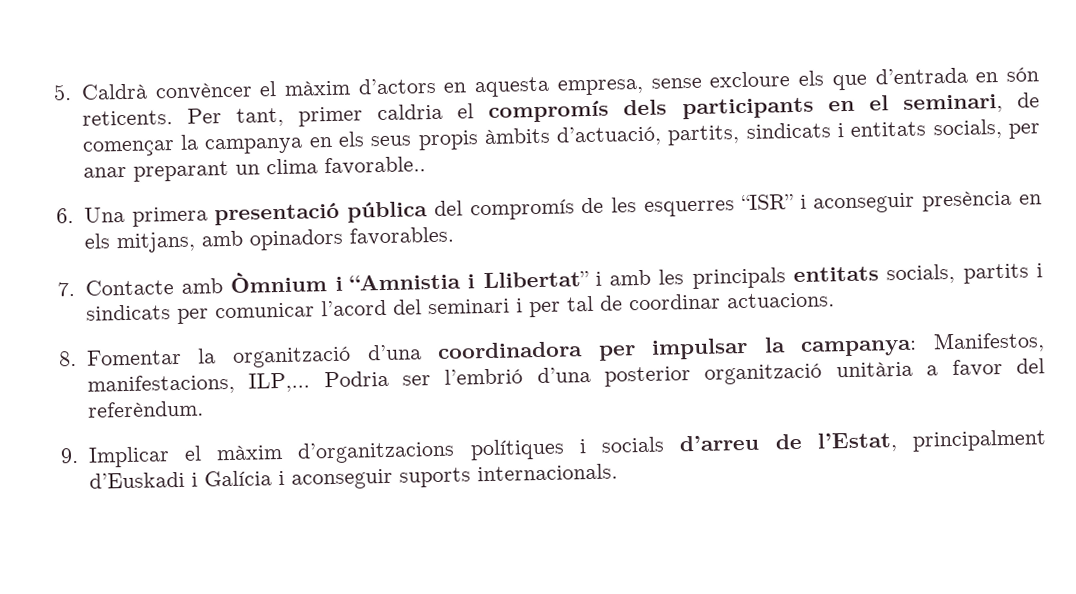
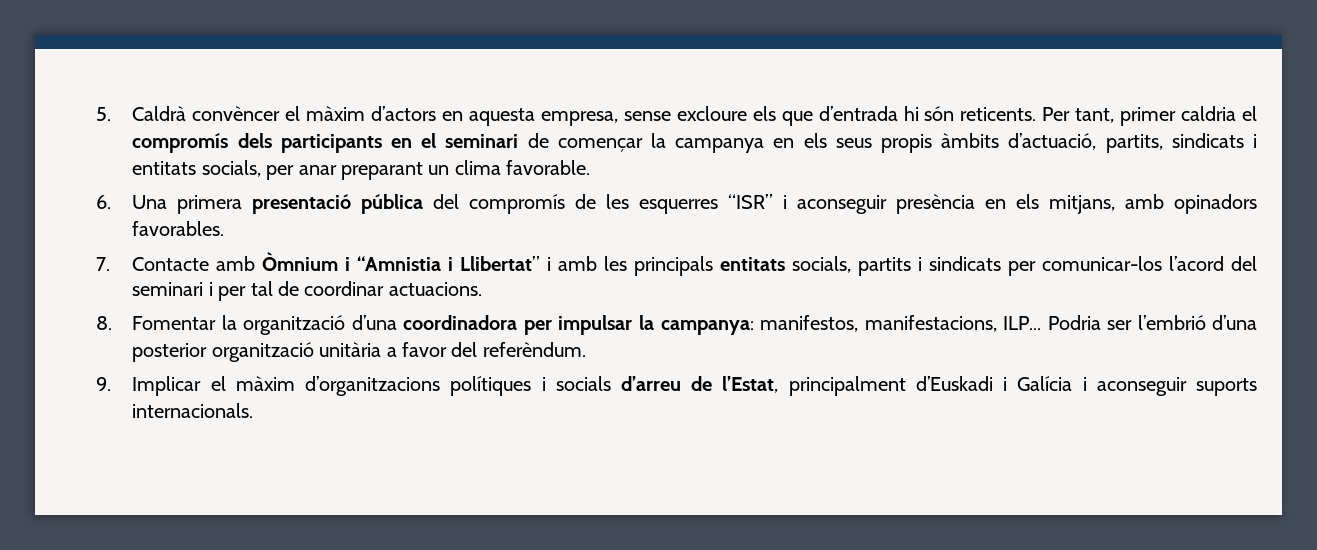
- 5. Caldrà convèncer el màxim d’actors en aquesta empresa, sense excloure els que d’entrada en són reticents.
+ 5. Caldrà convèncer el màxim d’actors en aquesta empresa, sense excloure els que d’entrada hi són reticents.
- Per tant, primer caldria el compromís dels participants en el seminari, de començar la campanya en els seus propis àmbits d’actuació, partits, sindicats i entitats socials, per anar preparant un clima favorable..
+ Per tant, primer caldria el compromís dels participants en el seminari de començar la campanya en els seus propis àmbits d’actuació, partits, sindicats i entitats socials, per anar preparant un clima favorable.
- 7. Contacte amb Òmnium i “Amnistia i Llibertat” i amb les principals entitats socials, partits i sindicats per comunicar l’acord del seminari i per tal de coordinar actuacions.
+ 7. Contacte amb Òmnium i “Amnistia i Llibertat” i amb les principals entitats socials, partits i sindicats per comunicar-los l’acord del seminari i per tal de coordinar actuacions.
- 8. Fomentar la organització d’una coordinadora per impulsar la campanya: Manifestos, manifestacions, ILP,...
+ 8. Fomentar la organització d’una coordinadora per impulsar la campanya: manifestos, manifestacions, ILP...

